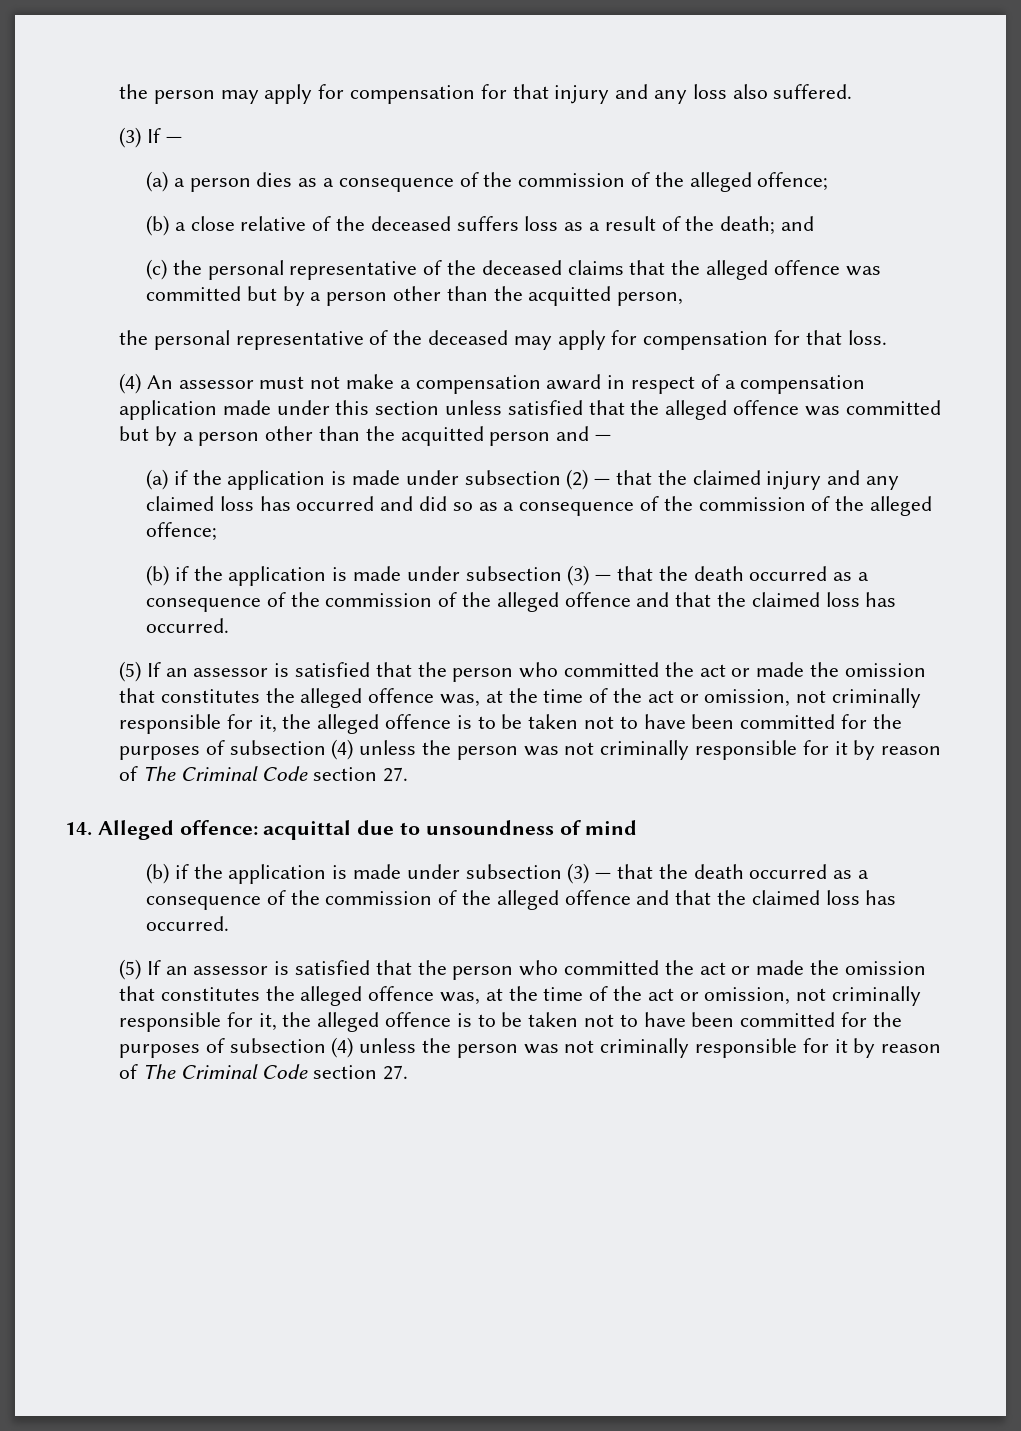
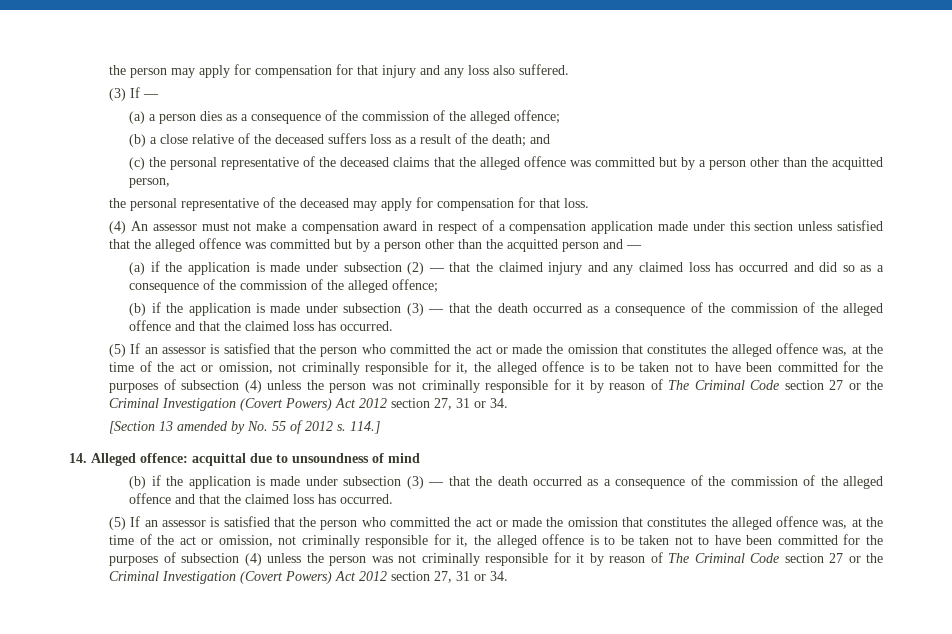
  (a) if the application is made under subsection (2) — that the claimed injury and any claimed loss has occurred and did so as a consequence of the commission of the alleged offence;
  (b) if the application is made under subsection (3) — that the death occurred as a consequence of the commission of the alleged offence and that the claimed loss has occurred.
- (5) If an assessor is satisfied that the person who committed the act or made the omission that constitutes the alleged offence was, at the time of the act or omission, not criminally responsible for it, the alleged offence is to be taken not to have been committed for the purposes of subsection (4) unless the person was not criminally responsible for it by reason of The Criminal Code section 27.
+ (5) If an assessor is satisfied that the person who committed the act or made the omission that constitutes the alleged offence was, at the time of the act or omission, not criminally responsible for it, the alleged offence is to be taken not to have been committed for the purposes of subsection (4) unless the person was not criminally responsible for it by reason of The Criminal Code section 27 or the Criminal Investigation (Covert Powers) Act 2012 section 27, 31 or 34.
+ [Section 13 amended by No. 55 of 2012 s. 114.]
  acquittal due to unsoundness of mind
  (b) if the application is made under subsection (3) — that the death occurred as a consequence of the commission of the alleged offence and that the claimed loss has occurred.
- (5) If an assessor is satisfied that the person who committed the act or made the omission that constitutes the alleged offence was, at the time of the act or omission, not criminally responsible for it, the alleged offence is to be taken not to have been committed for the purposes of subsection (4) unless the person was not criminally responsible for it by reason of The Criminal Code section 27.
+ (5) If an assessor is satisfied that the person who committed the act or made the omission that constitutes the alleged offence was, at the time of the act or omission, not criminally responsible for it, the alleged offence is to be taken not to have been committed for the purposes of subsection (4) unless the person was not criminally responsible for it by reason of The Criminal Code section 27 or the Criminal Investigation (Covert Powers) Act 2012 section 27, 31 or 34.

